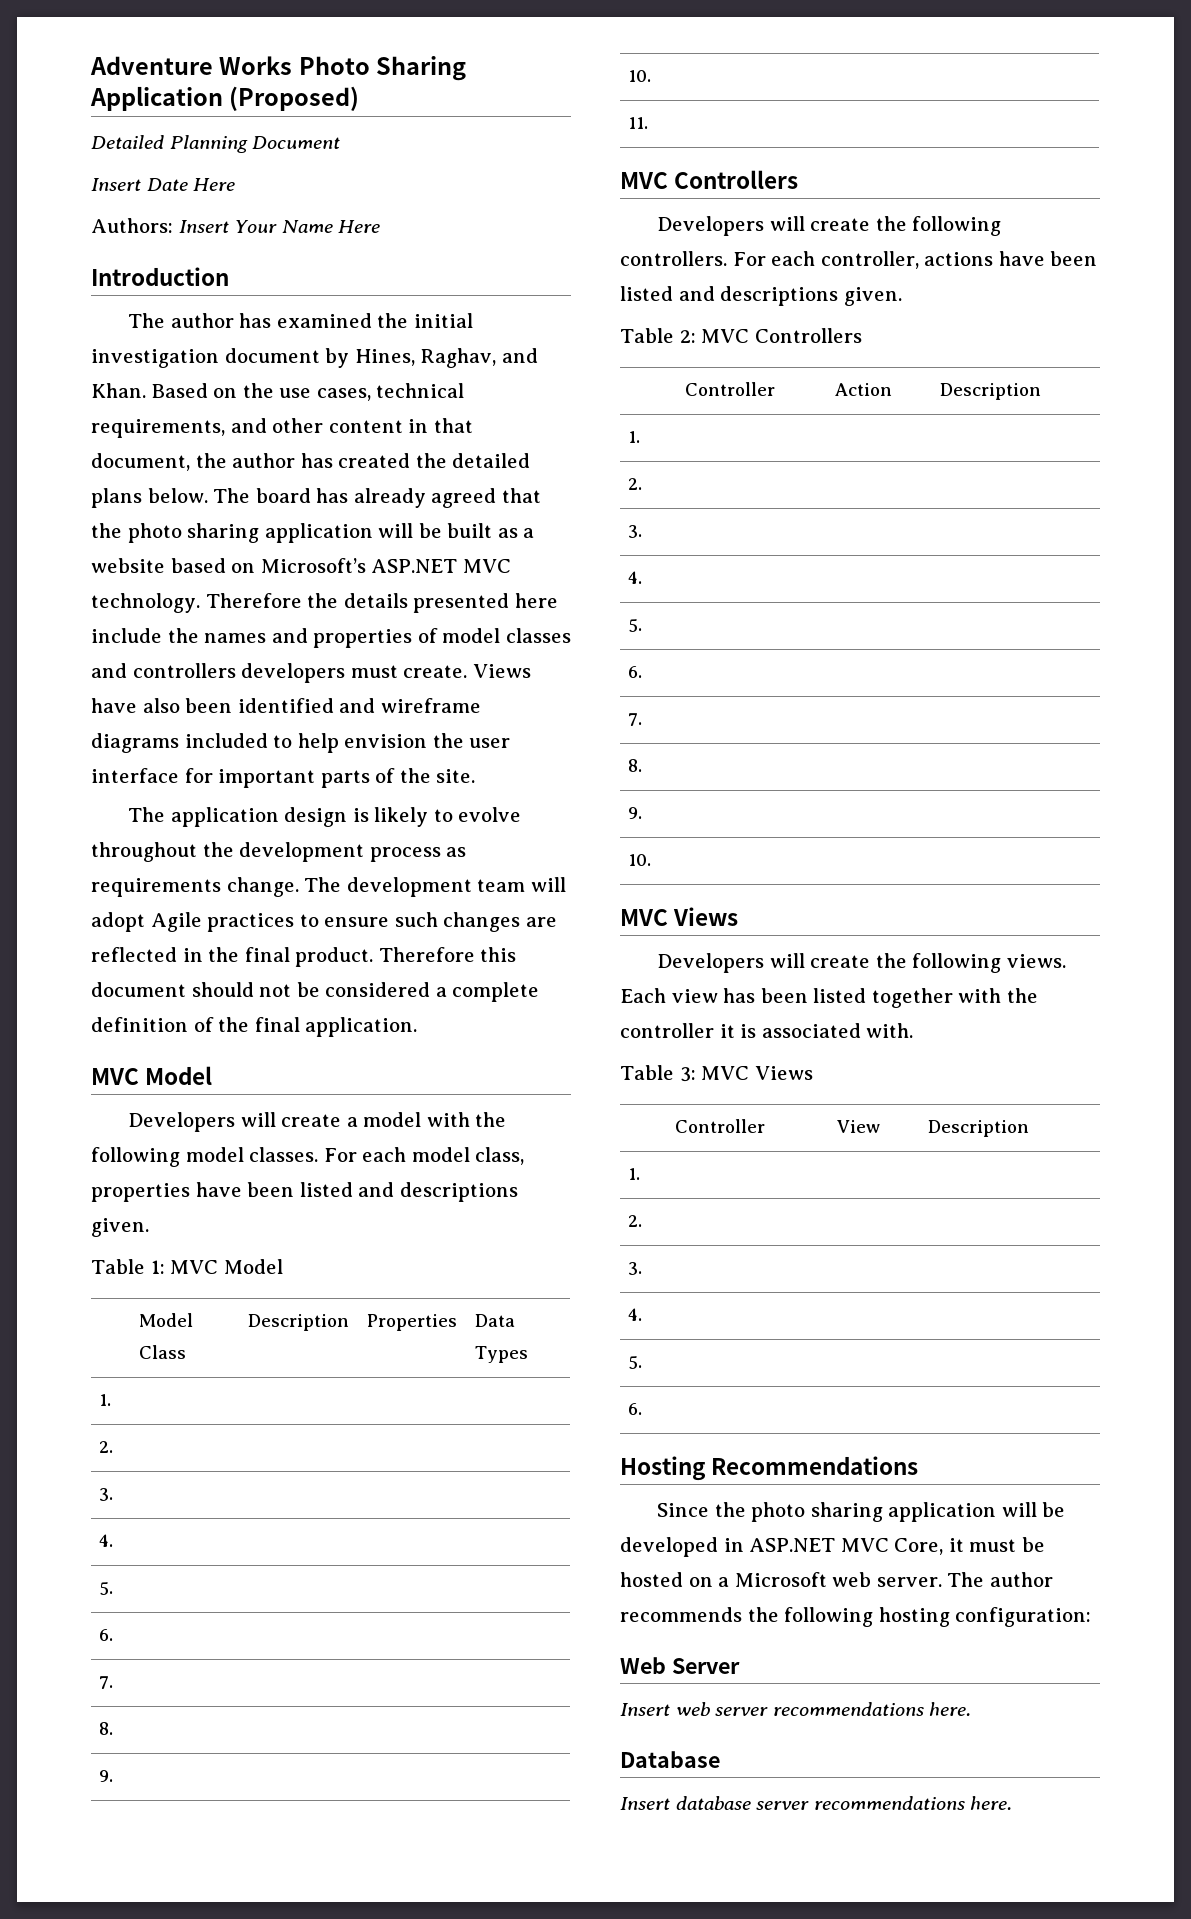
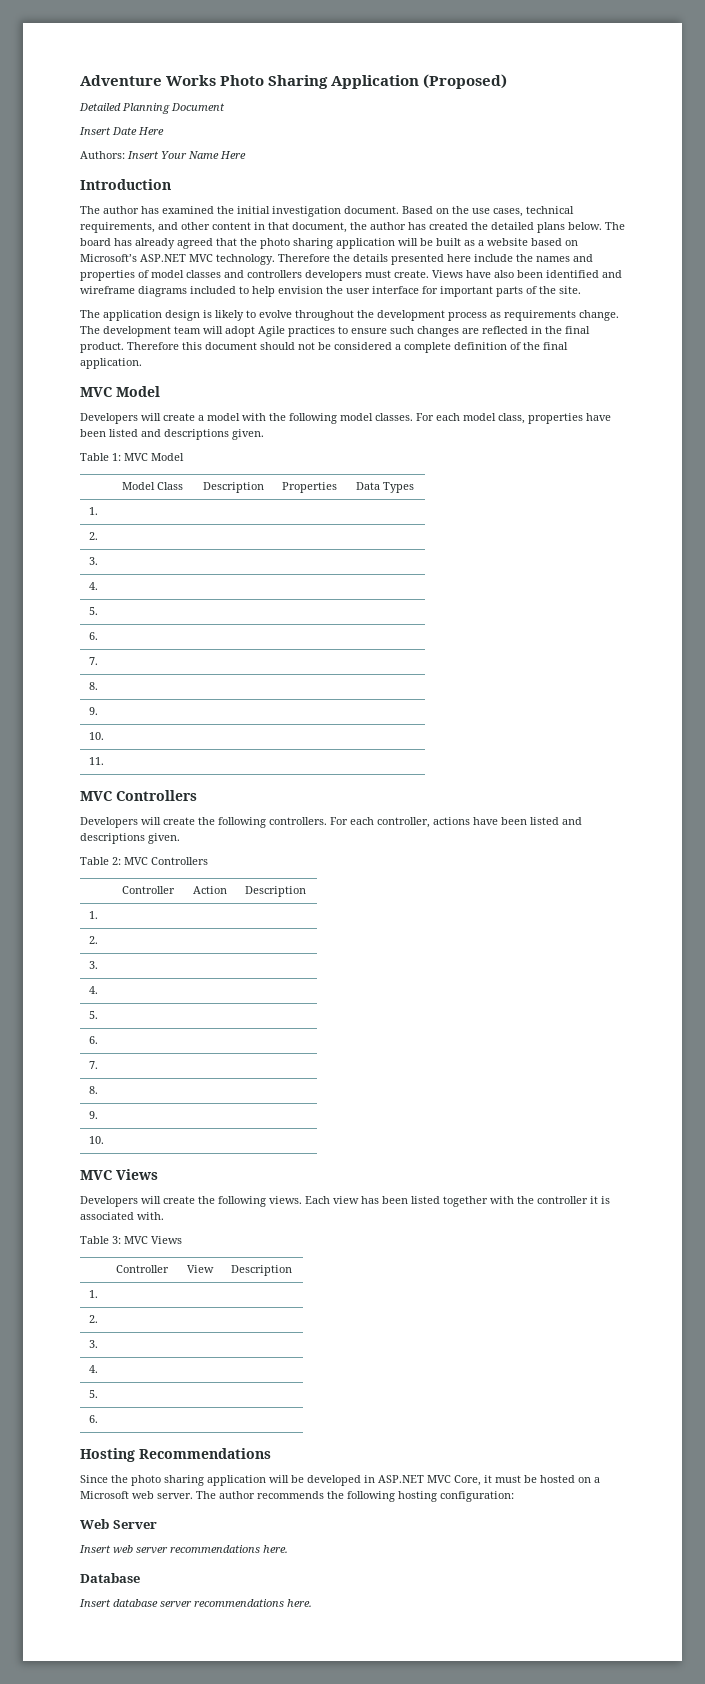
- The author has examined the initial investigation document by Hines, Raghav, and Khan.
+ The author has examined the initial investigation document.

